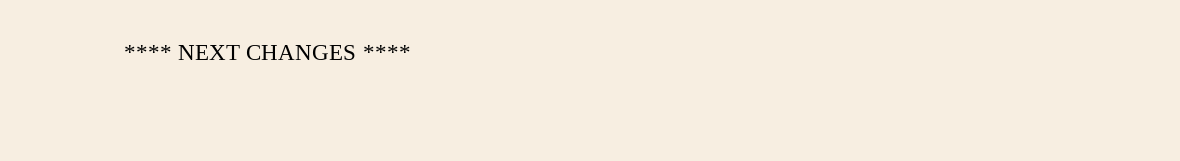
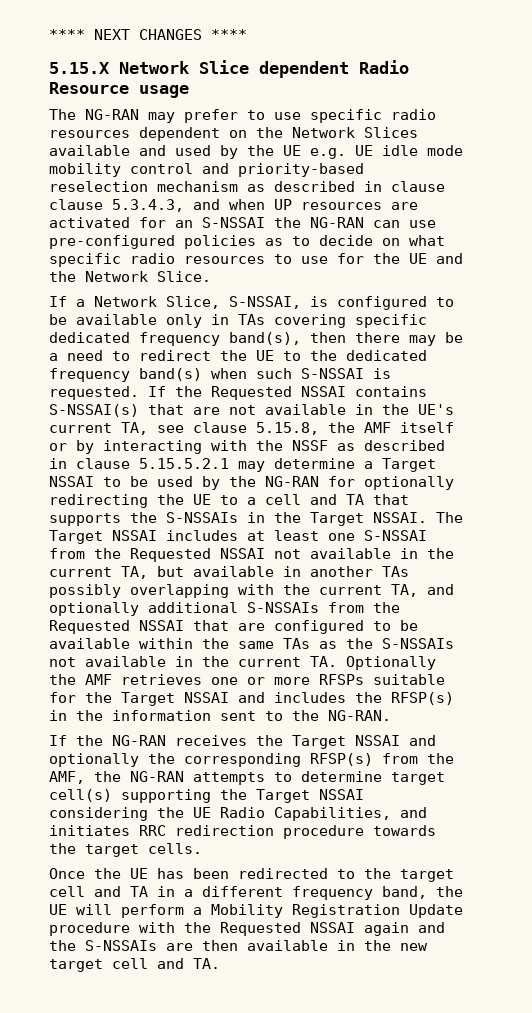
+ 5.15.X Network Slice dependent Radio Resource usage
+ The NG-RAN may prefer to use specific radio resources dependent on the Network Slices available and used by the UE e.g. UE idle mode mobility control and priority-based reselection mechanism as described in clause clause 5.3.4.3, and when UP resources are activated for an S-NSSAI the NG-RAN can use pre-configured policies as to decide on what specific radio resources to use for the UE and the Network Slice.
+ If a Network Slice, S-NSSAI, is configured to be available only in TAs covering specific dedicated frequency band(s), then there may be a need to redirect the UE to the dedicated frequency band(s) when such S-NSSAI is requested. If the Requested NSSAI contains S-NSSAI(s) that are not available in the UE's current TA, see clause 5.15.8, the AMF itself or by interacting with the NSSF as described in clause 5.15.5.2.1 may determine a Target NSSAI to be used by the NG-RAN for optionally redirecting the UE to a cell and TA that supports the S-NSSAIs in the Target NSSAI. The Target NSSAI includes at least one S-NSSAI from the Requested NSSAI not available in the current TA, but available in another TAs possibly overlapping with the current TA, and optionally additional S-NSSAIs from the Requested NSSAI that are configured to be available within the same TAs as the S-NSSAIs not available in the current TA. Optionally the AMF retrieves one or more RFSPs suitable for the Target NSSAI and includes the RFSP(s) in the information sent to the NG-RAN.
+ If the NG-RAN receives the Target NSSAI and optionally the corresponding RFSP(s) from the AMF, the NG-RAN attempts to determine target cell(s) supporting the Target NSSAI considering the UE Radio Capabilities, and initiates RRC redirection procedure towards the target cells.
+ Once the UE has been redirected to the target cell and TA in a different frequency band, the UE will perform a Mobility Registration Update procedure with the Requested NSSAI again and the S-NSSAIs are then available in the new target cell and TA.

